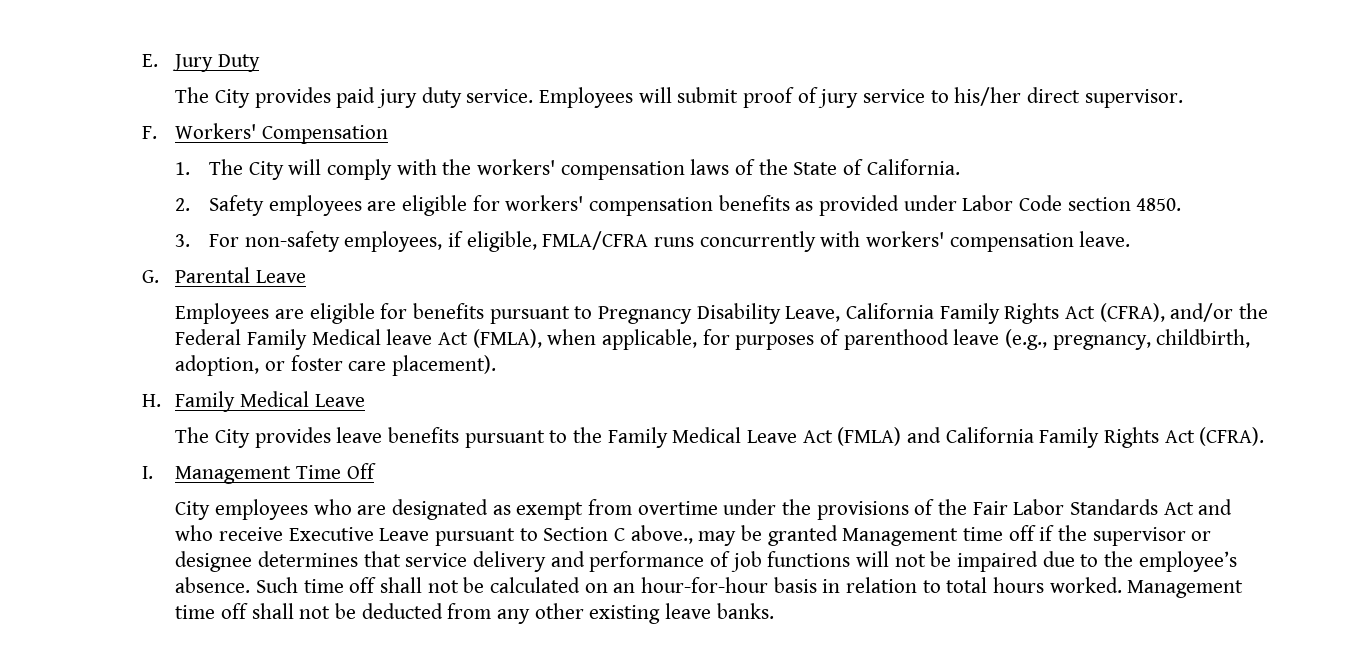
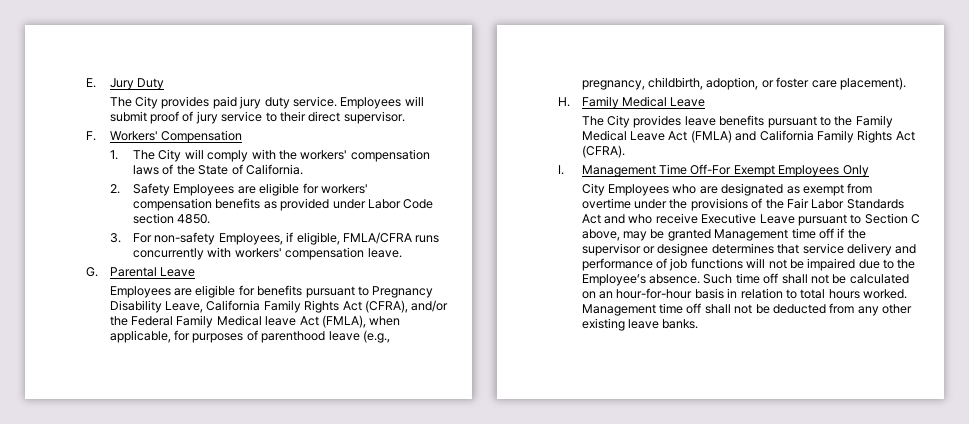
- Employees will submit proof of jury service to his/her direct supervisor.
+ Employees will submit proof of jury service to their direct supervisor.
- 2. Safety employees are eligible for workers' compensation benefits as provided under Labor Code section 4850.
+ 2. Safety Employees are eligible for workers' compensation benefits as provided under Labor Code section 4850.
- 3. For non-safety employees, if eligible, FMLA/CFRA runs concurrently with workers' compensation leave.
+ 3. For non-safety Employees, if eligible, FMLA/CFRA runs concurrently with workers' compensation leave.
- I. Management Time Off
- City employees who are designated as exempt from overtime under the provisions of the Fair Labor Standards Act and who receive Executive Leave pursuant to Section C above., may be granted Management time off if the supervisor or designee determines that service delivery and performance of job functions will not be impaired due to the employee’s absence.
+ I. Management Time Off-For Exempt Employees Only
+ City Employees who are designated as exempt from overtime under the provisions of the Fair Labor Standards Act and who receive Executive Leave pursuant to Section C above, may be granted Management time off if the supervisor or designee determines that service delivery and performance of job functions will not be impaired due to the Employee’s absence.

